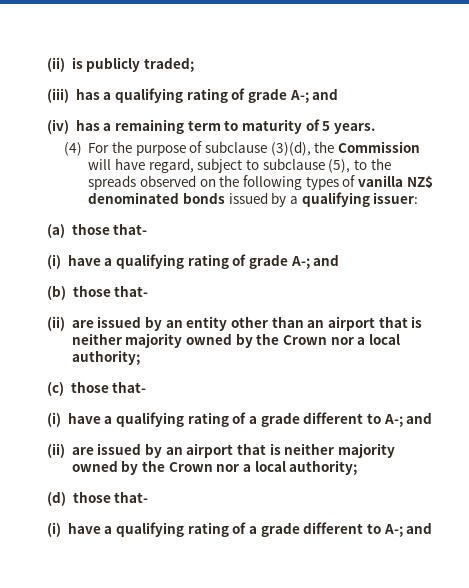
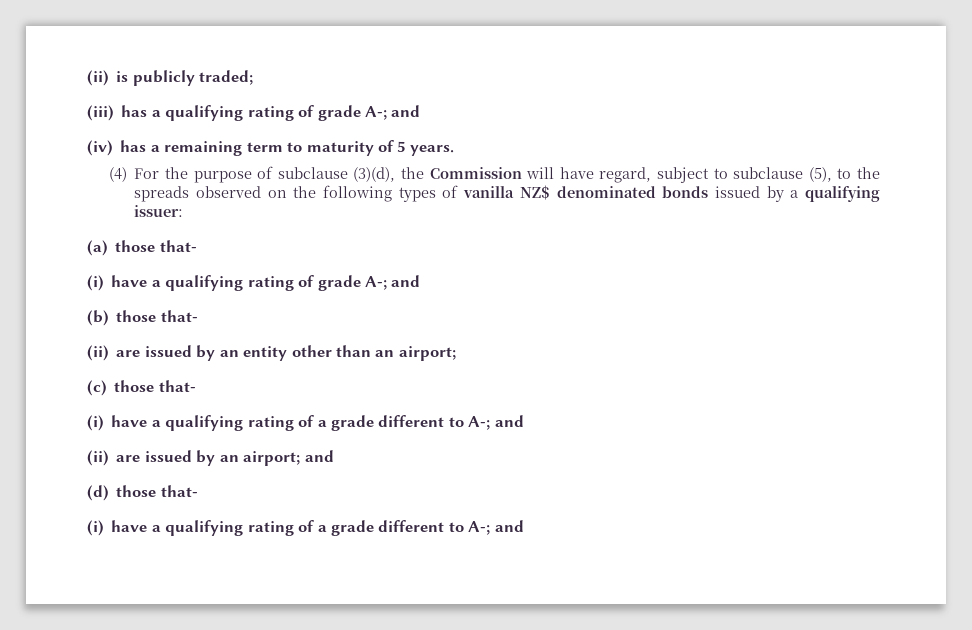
- (ii) are issued by an entity other than an airport that is neither majority owned by the Crown nor a local authority;
+ (ii) are issued by an entity other than an airport;
- (ii) are issued by an airport that is neither majority owned by the Crown nor a local authority;
+ (ii) are issued by an airport; and

